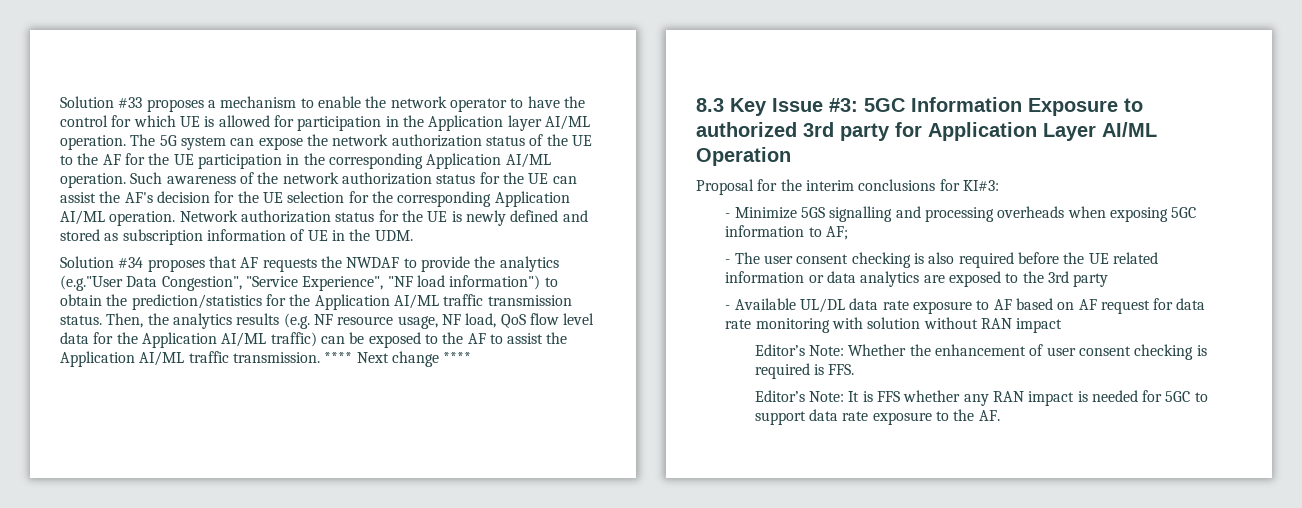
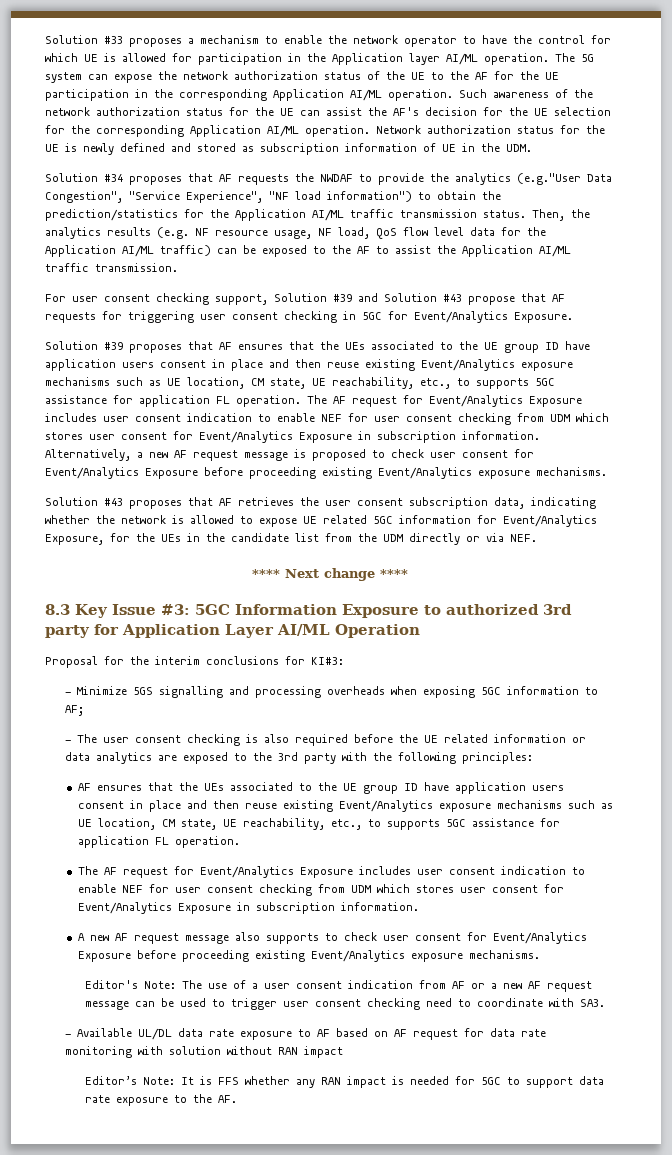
- Then, the analytics results (e.g. NF resource usage, NF load, QoS flow level data for the Application AI/ML traffic) can be exposed to the AF to assist the Application AI/ML traffic transmission. **** Next change ****
+ Then, the analytics results (e.g. NF resource usage, NF load, QoS flow level data for the Application AI/ML traffic) can be exposed to the AF to assist the Application AI/ML traffic transmission.
+ For user consent checking support, Solution #39 and Solution #43 propose that AF requests for triggering user consent checking in 5GC for Event/Analytics Exposure.
+ Solution #39 proposes that AF ensures that the UEs associated to the UE group ID have application users consent in place and then reuse existing Event/Analytics exposure mechanisms such as UE location, CM state, UE reachability, etc., to supports 5GC assistance for application FL operation. The AF request for Event/Analytics Exposure includes user consent indication to enable NEF for user consent checking from UDM which stores user consent for Event/Analytics Exposure in subscription information. Alternatively, a new AF request message is proposed to check user consent for Event/Analytics Exposure before proceeding existing Event/Analytics exposure mechanisms.
+ Solution #43 proposes that AF retrieves the user consent subscription data, indicating whether the network is allowed to expose UE related 5GC information for Event/Analytics Exposure, for the UEs in the candidate list from the UDM directly or via NEF.
+ **** Next change ****
- - The user consent checking is also required before the UE related information or data analytics are exposed to the 3rd party
+ - The user consent checking is also required before the UE related information or data analytics are exposed to the 3rd party with the following principles:
+ AF ensures that the UEs associated to the UE group ID have application users consent in place and then reuse existing Event/Analytics exposure mechanisms such as UE location, CM state, UE reachability, etc., to supports 5GC assistance for application FL operation.
+ The AF request for Event/Analytics Exposure includes user consent indication to enable NEF for user consent checking from UDM which stores user consent for Event/Analytics Exposure in subscription information.
+ A new AF request message also supports to check user consent for Event/Analytics Exposure before proceeding existing Event/Analytics exposure mechanisms.
+ Editor's Note: The use of a user consent indication from AF or a new AF request message can be used to trigger user consent checking need to coordinate with SA3.
- Editor’s Note: Whether the enhancement of user consent checking is required is FFS.

